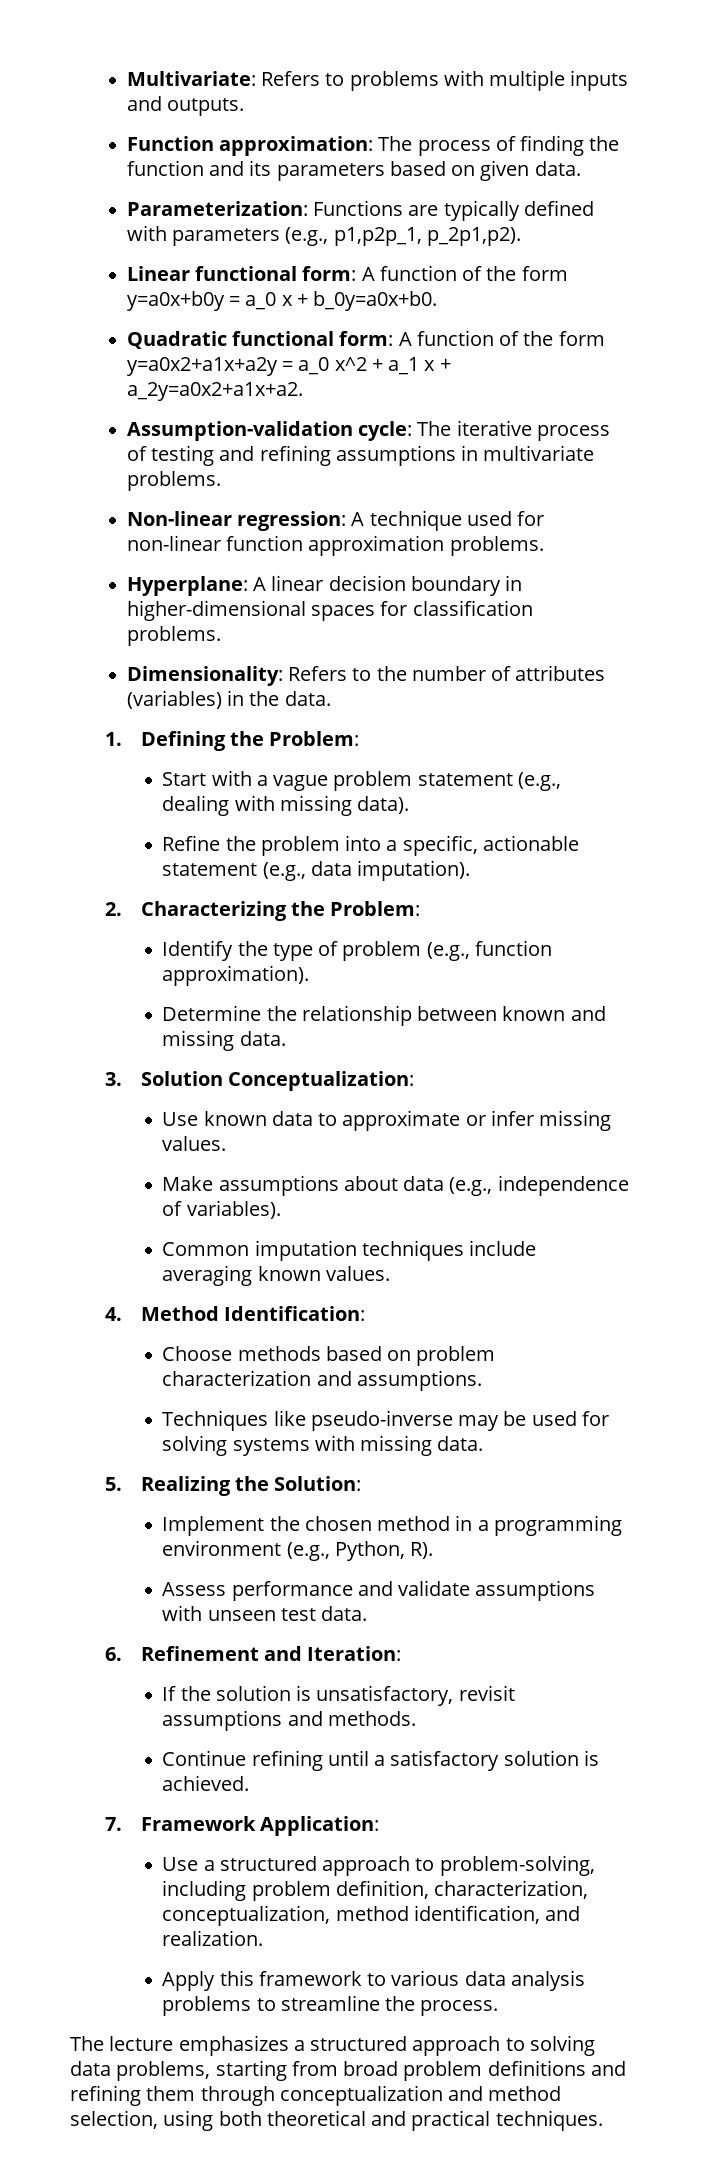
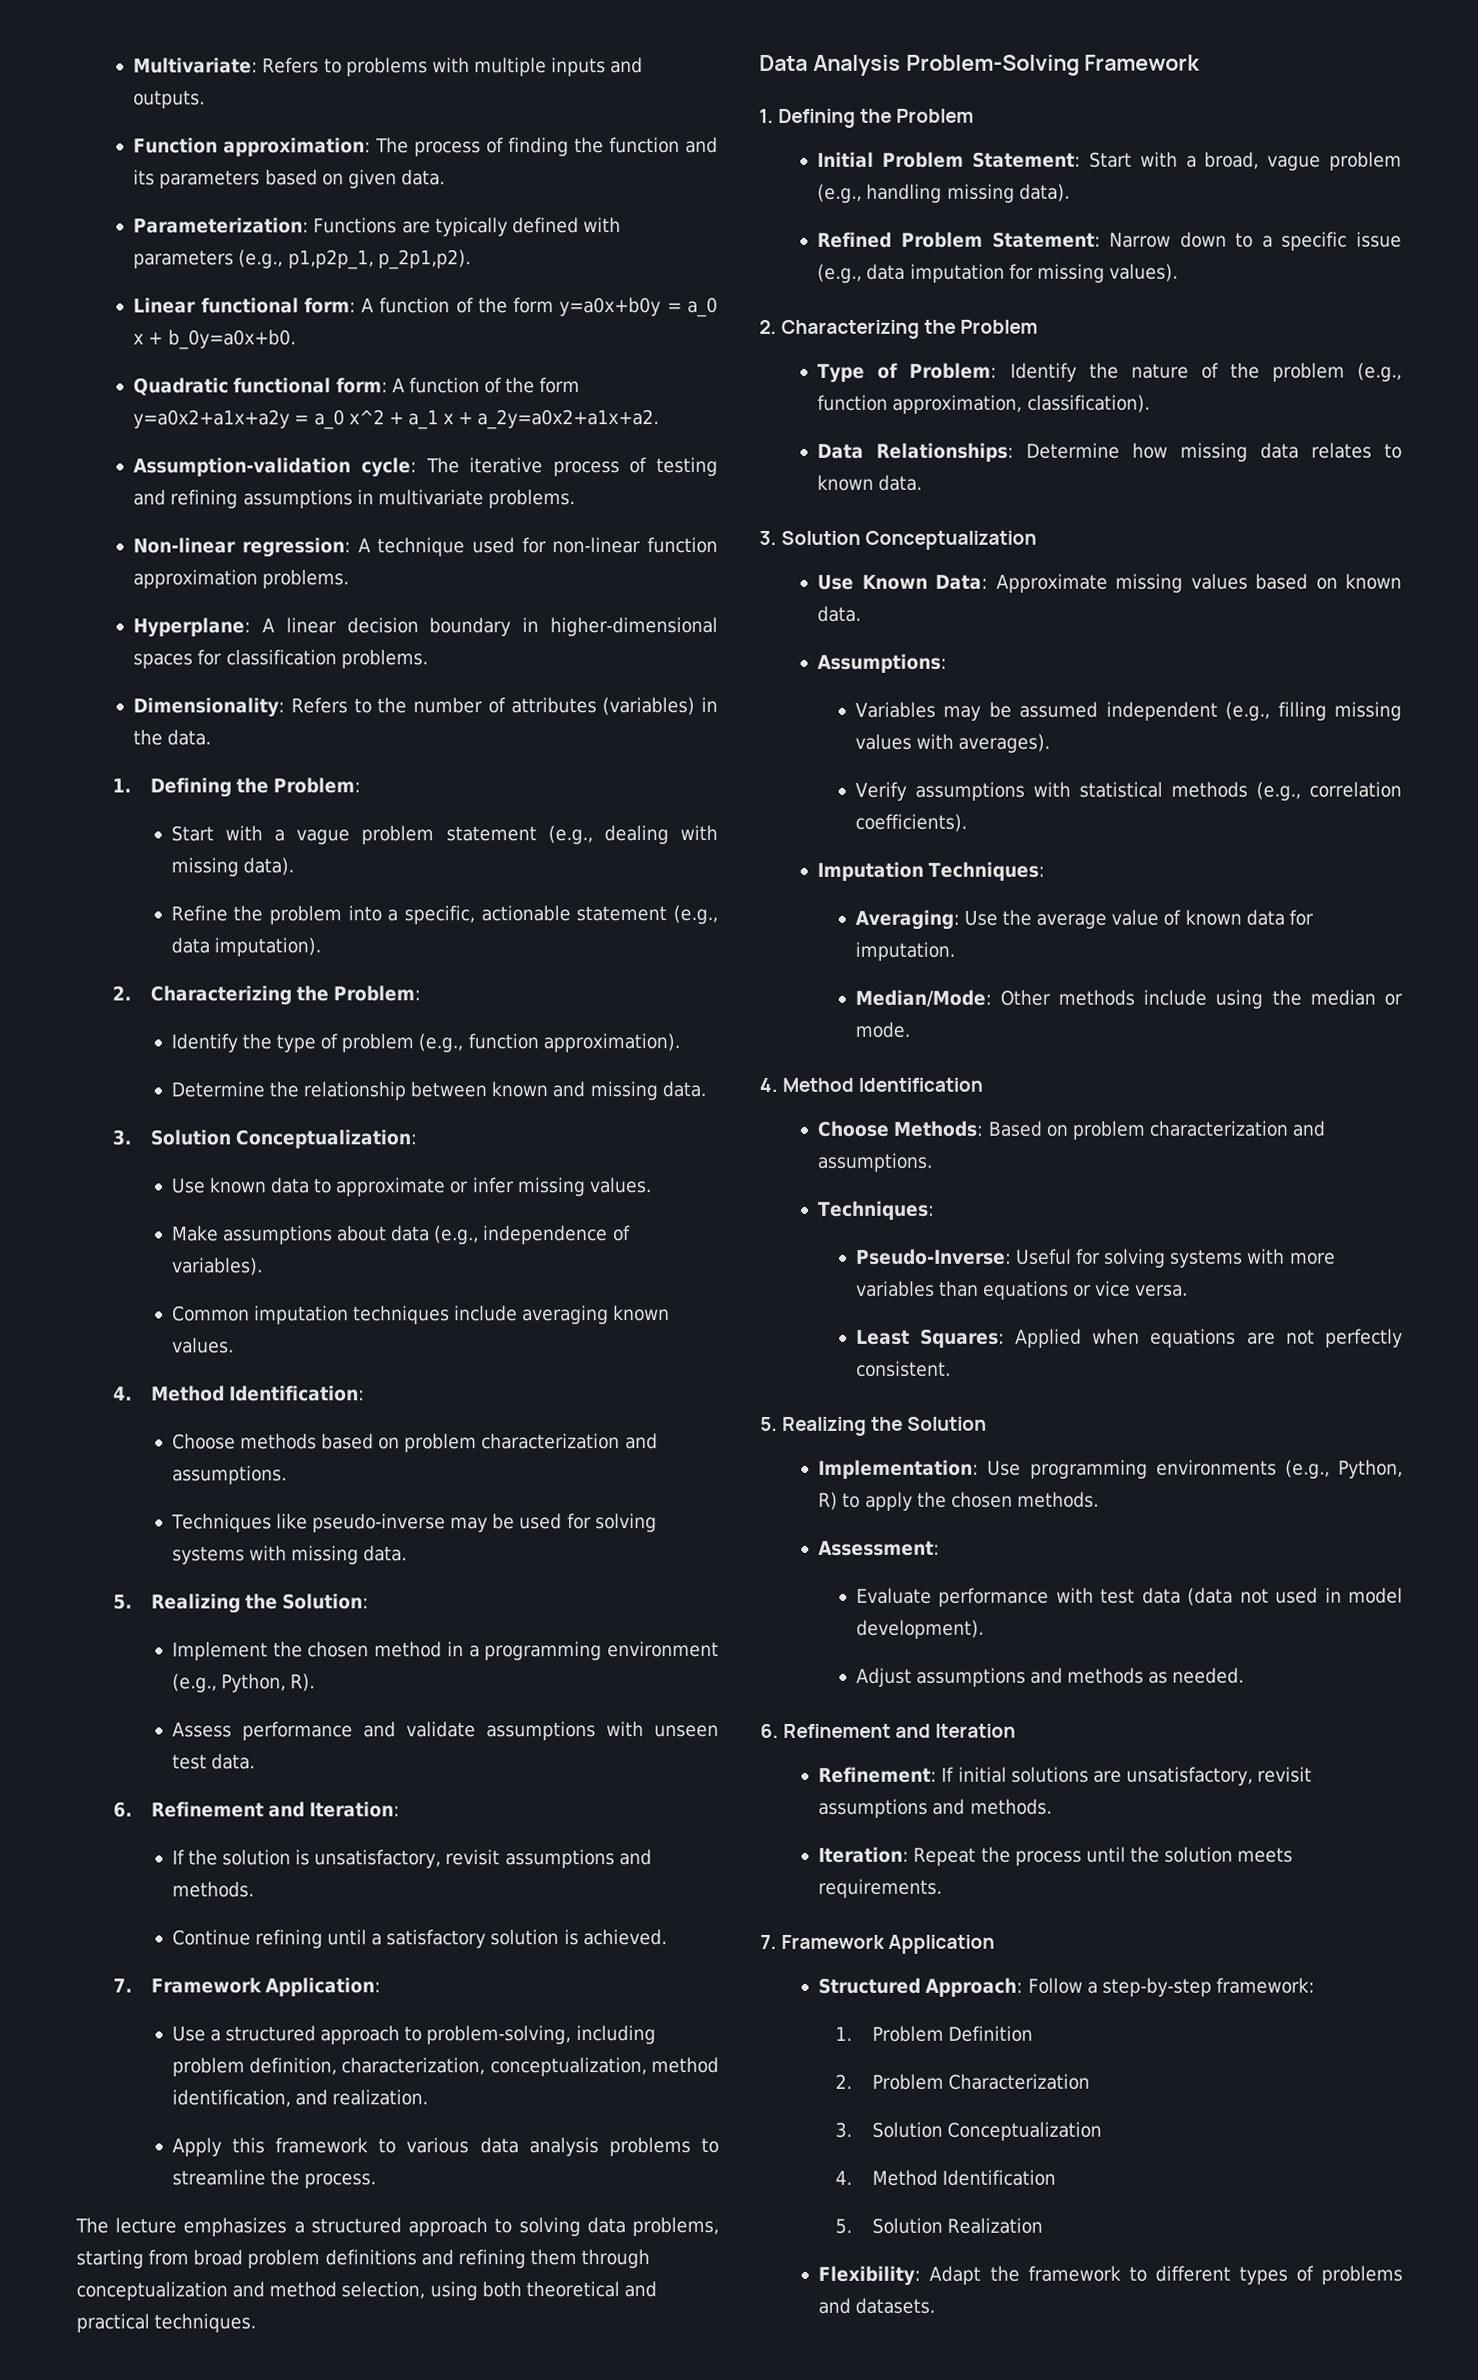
+ Data Analysis Problem-Solving Framework
+ 1. Defining the Problem
+ Initial Problem Statement: Start with a broad, vague problem (e.g., handling missing data).
+ Refined Problem Statement: Narrow down to a specific issue (e.g., data imputation for missing values).
+ 2. Characterizing the Problem
+ Type of Problem: Identify the nature of the problem (e.g., function approximation, classification).
+ Data Relationships: Determine how missing data relates to known data.
+ 3. Solution Conceptualization
+ Use Known Data: Approximate missing values based on known data.
+ Assumptions:
+ Variables may be assumed independent (e.g., filling missing values with averages).
+ Verify assumptions with statistical methods (e.g., correlation coefficients).
+ Imputation Techniques:
+ Averaging: Use the average value of known data for imputation.
+ Median/Mode: Other methods include using the median or mode.
+ 4. Method Identification
+ Choose Methods: Based on problem characterization and assumptions.
+ Techniques:
+ Pseudo-Inverse: Useful for solving systems with more variables than equations or vice versa.
+ Least Squares: Applied when equations are not perfectly consistent.
+ 5. Realizing the Solution
+ Implementation: Use programming environments (e.g., Python, R) to apply the chosen methods.
+ Assessment:
+ Evaluate performance with test data (data not used in model development).
+ Adjust assumptions and methods as needed.
+ 6. Refinement and Iteration
+ Refinement: If initial solutions are unsatisfactory, revisit assumptions and methods.
+ Iteration: Repeat the process until the solution meets requirements.
+ 7. Framework Application
+ Structured Approach: Follow a step-by-step framework:
+ 1. Problem Definition
+ 2. Problem Characterization
+ 3. Solution Conceptualization
+ 4. Method Identification
+ 5. Solution Realization
+ Flexibility: Adapt the framework to different types of problems and datasets.

